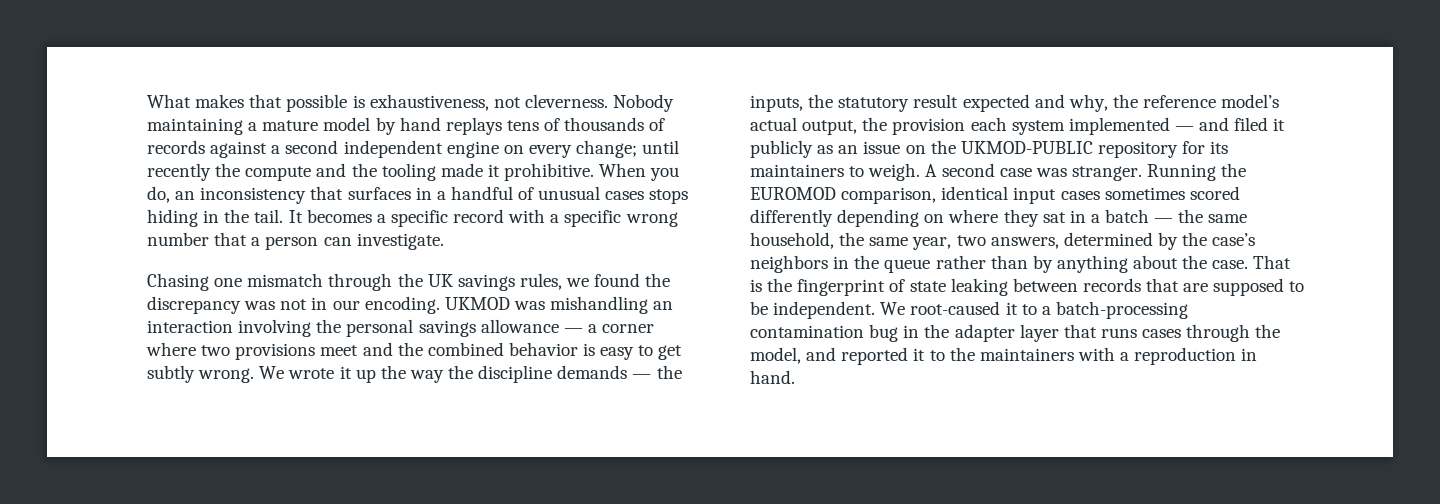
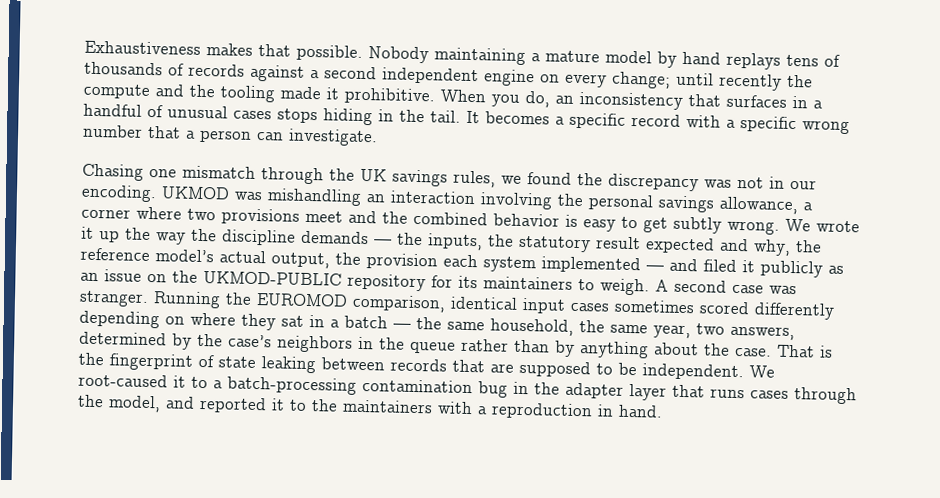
- What makes that possible is exhaustiveness, not cleverness.
+ Exhaustiveness makes that possible.
- UKMOD was mishandling an interaction involving the personal savings allowance — a corner where two provisions meet and the combined behavior is easy to get subtly wrong.
+ UKMOD was mishandling an interaction involving the personal savings allowance, a corner where two provisions meet and the combined behavior is easy to get subtly wrong.

